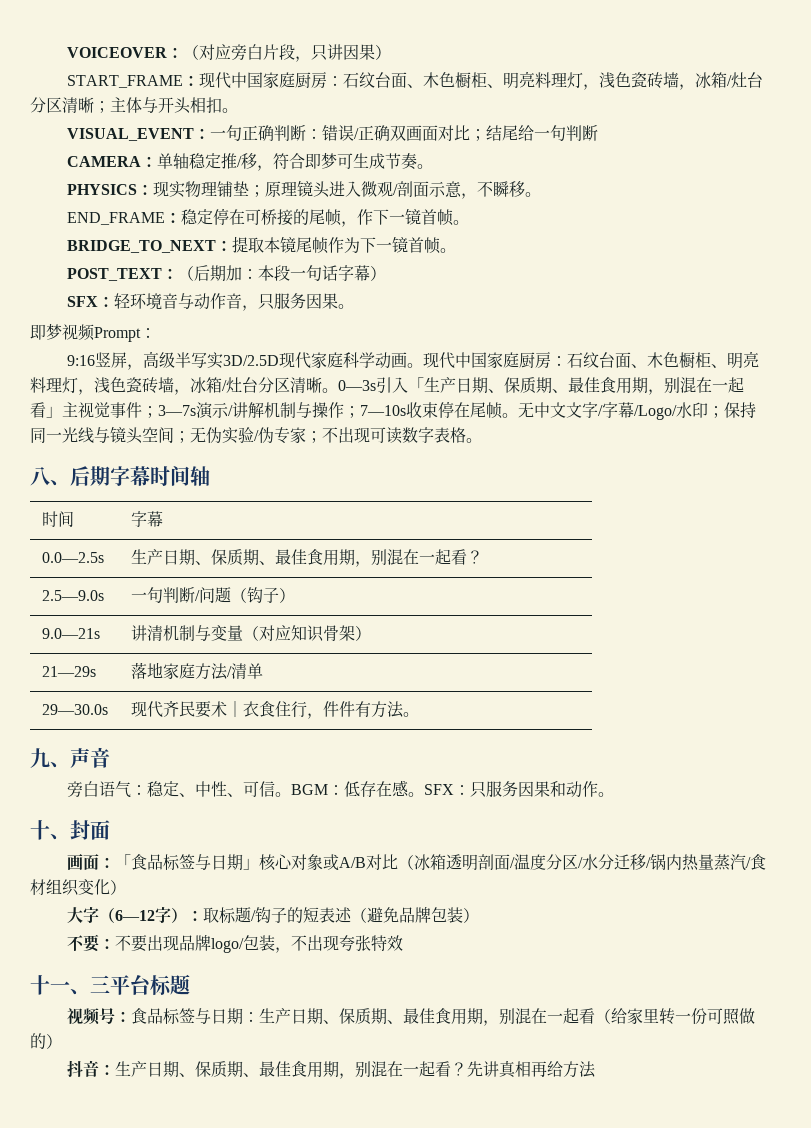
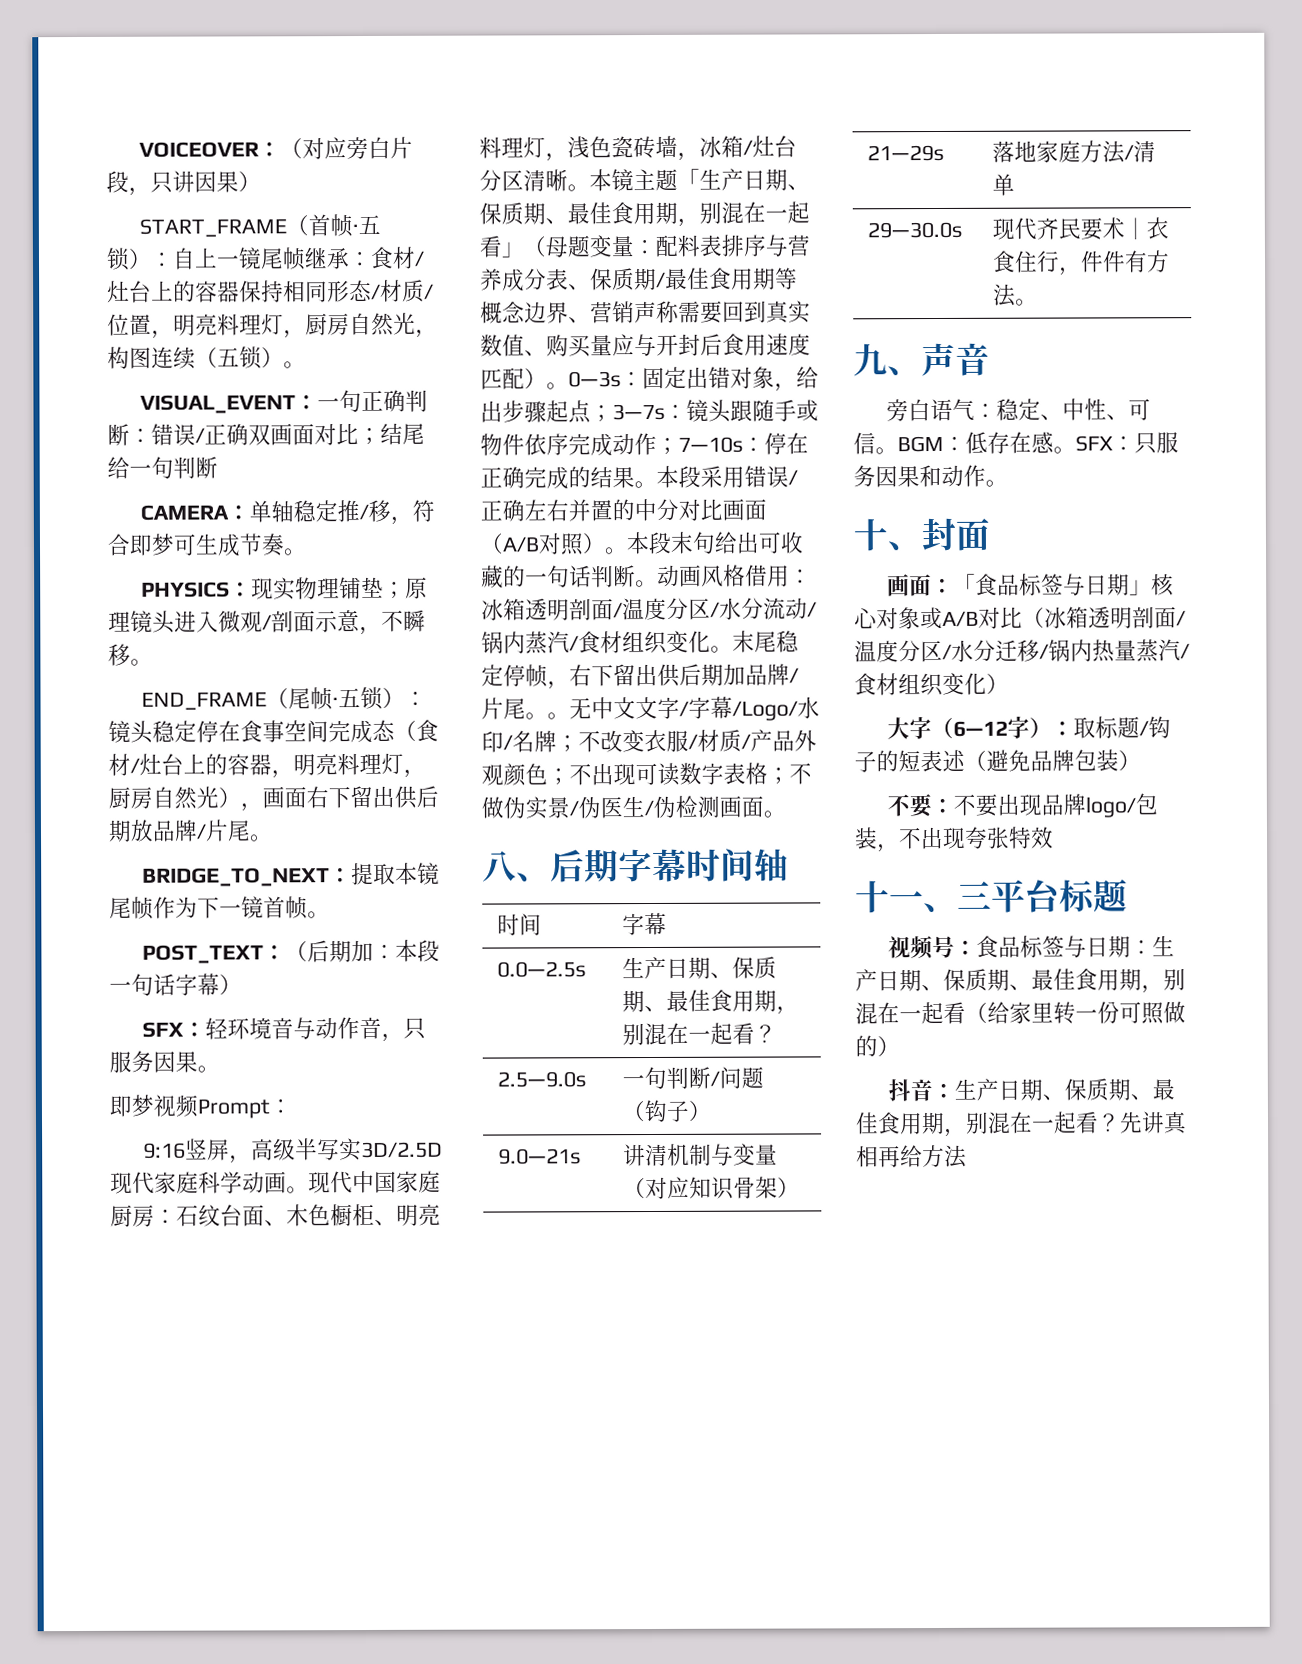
- START_FRAME：现代中国家庭厨房：石纹台面、木色橱柜、明亮料理灯，浅色瓷砖墙，冰箱/灶台分区清晰；主体与开头相扣。
+ START_FRAME（首帧·五锁）：自上一镜尾帧继承：食材/灶台上的容器保持相同形态/材质/位置，明亮料理灯，厨房自然光，构图连续（五锁）。
- END_FRAME：稳定停在可桥接的尾帧，作下一镜首帧。
+ END_FRAME（尾帧·五锁）：镜头稳定停在食事空间完成态（食材/灶台上的容器，明亮料理灯，厨房自然光），画面右下留出供后期放品牌/片尾。
- 0—3s引入「生产日期、保质期、最佳食用期，别混在一起看」主视觉事件；3—7s演示/讲解机制与操作；7—10s收束停在尾帧。
+ 本镜主题「生产日期、保质期、最佳食用期，别混在一起看」（母题变量：配料表排序与营养成分表、保质期/最佳食用期等概念边界、营销声称需要回到真实数值、购买量应与开封后食用速度匹配）。0—3s：固定出错对象，给出步骤起点；3—7s：镜头跟随手或物件依序完成动作；7—10s：停在正确完成的结果。本段采用错误/正确左右并置的中分对比画面（A/B对照）。本段末句给出可收藏的一句话判断。动画风格借用：冰箱透明剖面/温度分区/水分流动/锅内蒸汽/食材组织变化。末尾稳定停帧，右下留出供后期加品牌/片尾。。
- 无中文文字/字幕/Logo/水印；保持同一光线与镜头空间；无伪实验/伪专家；不出现可读数字表格。
+ 无中文文字/字幕/Logo/水印/名牌；不改变衣服/材质/产品外观颜色；不出现可读数字表格；不做伪实景/伪医生/伪检测画面。

